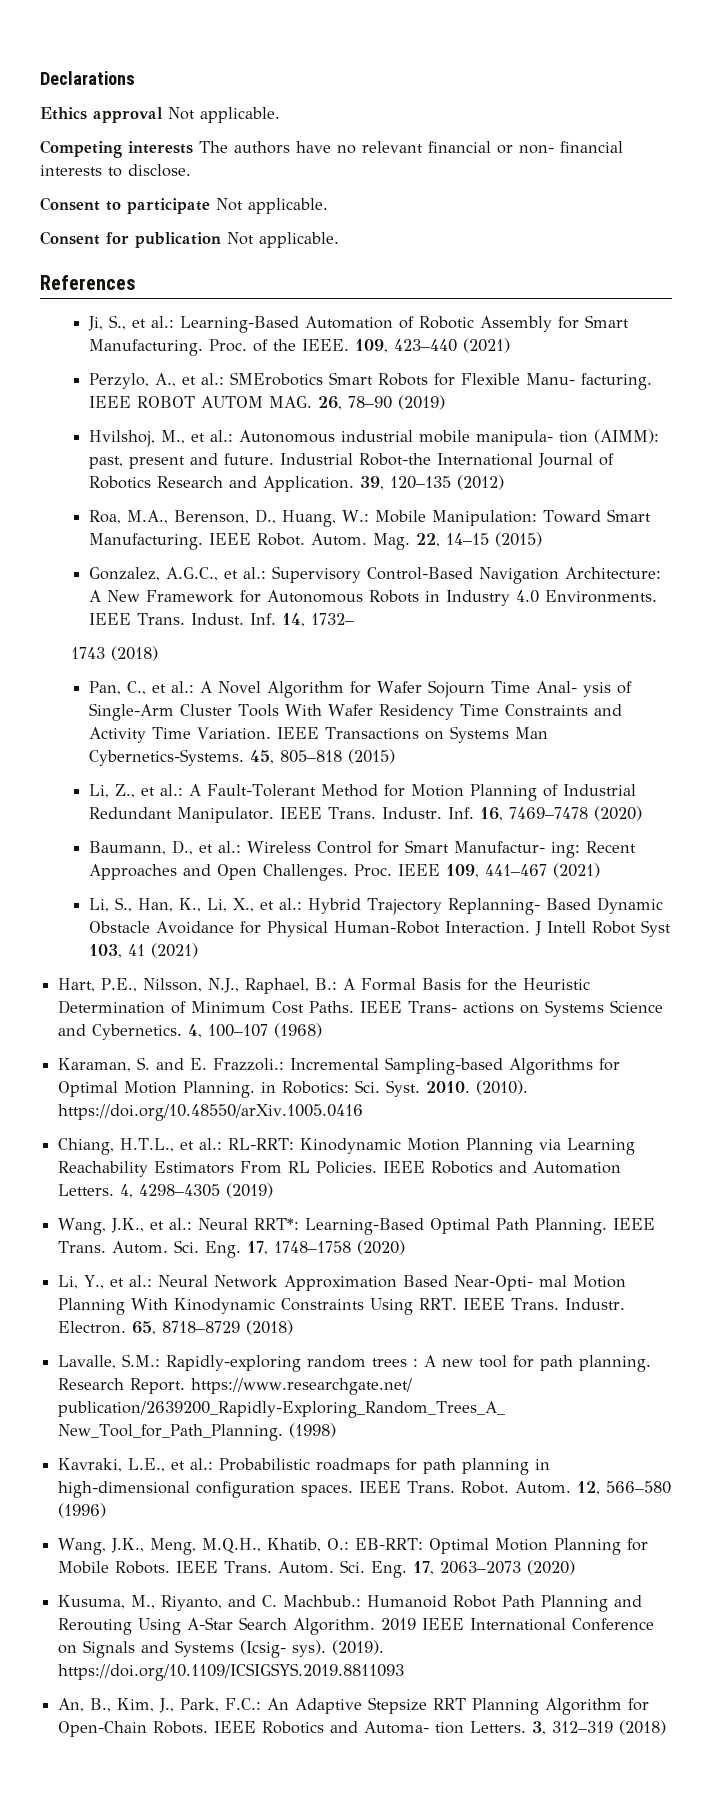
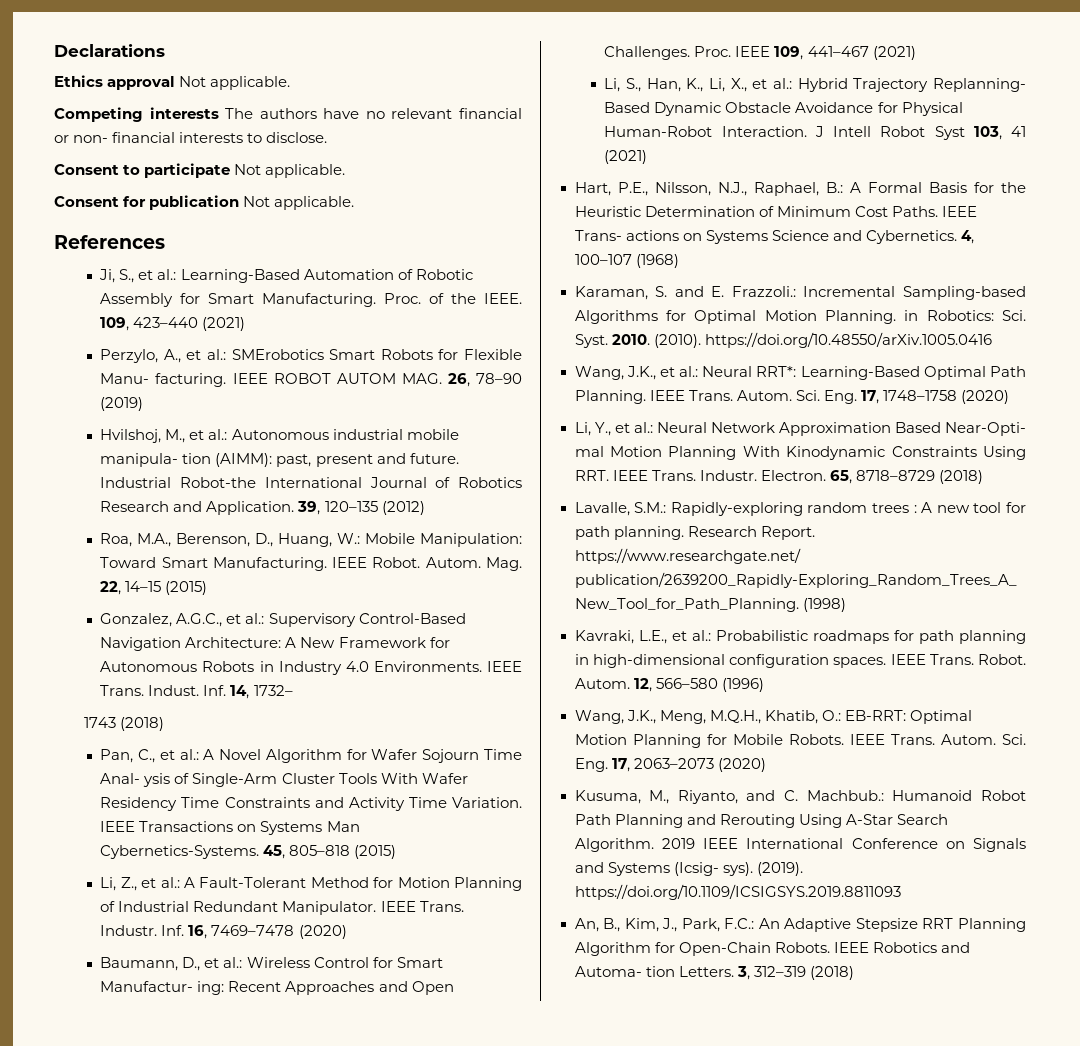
- Chiang, H.T.L., et al.: RL-RRT: Kinodynamic Motion Planning via Learning Reachability Estimators From RL Policies. IEEE Robotics and Automation Letters. 4, 4298–4305 (2019)

